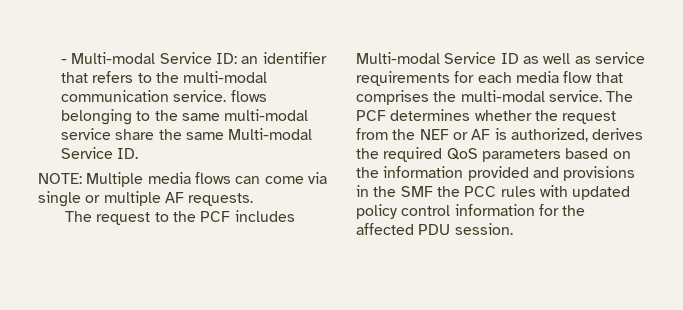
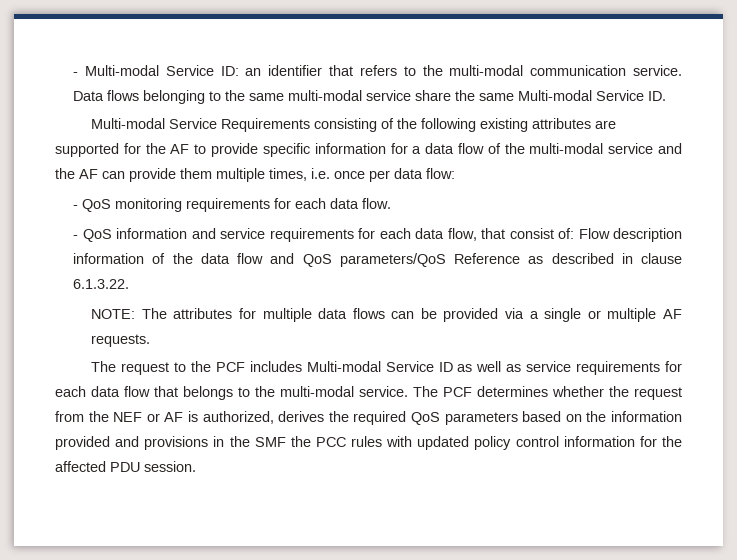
- - Multi-modal Service ID: an identifier that refers to the multi-modal communication service. flows belonging to the same multi-modal service share the same Multi-modal Service ID.
+ - Multi-modal Service ID: an identifier that refers to the multi-modal communication service. Data flows belonging to the same multi-modal service share the same Multi-modal Service ID.
- NOTE: Multiple media flows can come via single or multiple AF requests.
+ Multi-modal Service Requirements consisting of the following existing attributes are supported for the AF to provide specific information for a data flow of the multi-modal service and the AF can provide them multiple times, i.e. once per data flow:
+ - QoS monitoring requirements for each data flow.
+ - QoS information and service requirements for each data flow, that consist of: Flow description information of the data flow and QoS parameters/QoS Reference as described in clause 6.1.3.22.
+ NOTE: The attributes for multiple data flows can be provided via a single or multiple AF requests.
- The request to the PCF includes Multi-modal Service ID as well as service requirements for each media flow that comprises the multi-modal service.
+ The request to the PCF includes Multi-modal Service ID as well as service requirements for each data flow that belongs to the multi-modal service.

